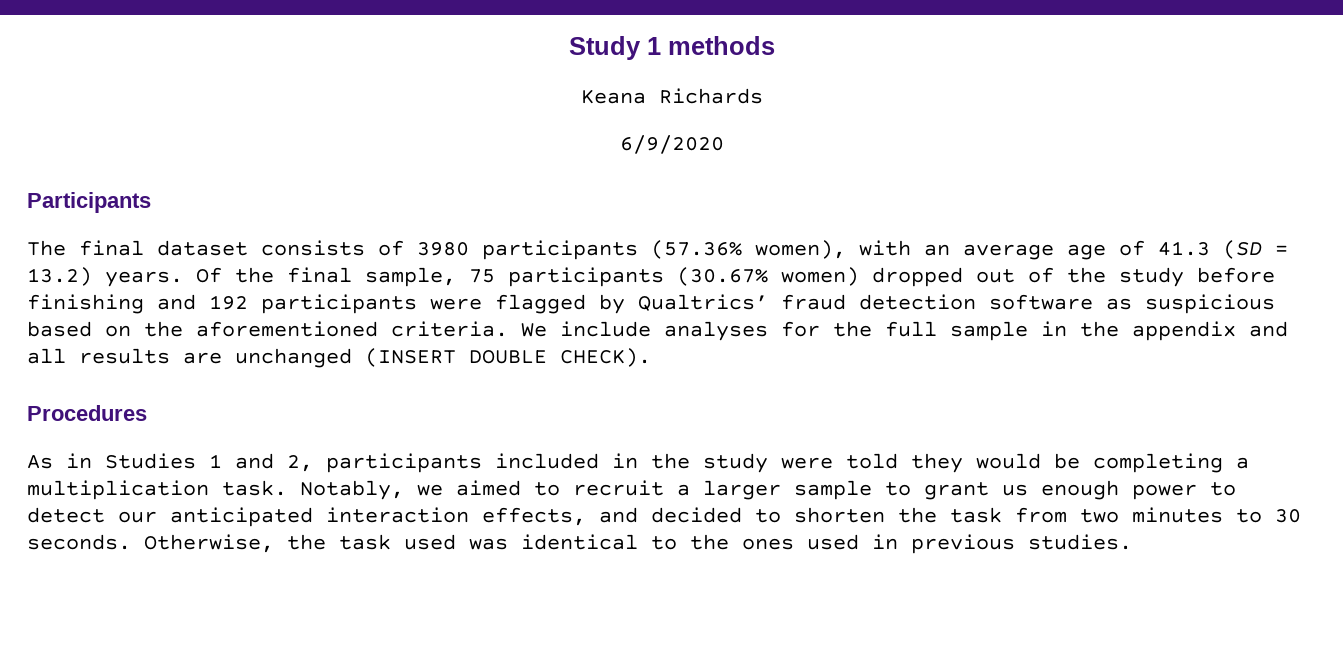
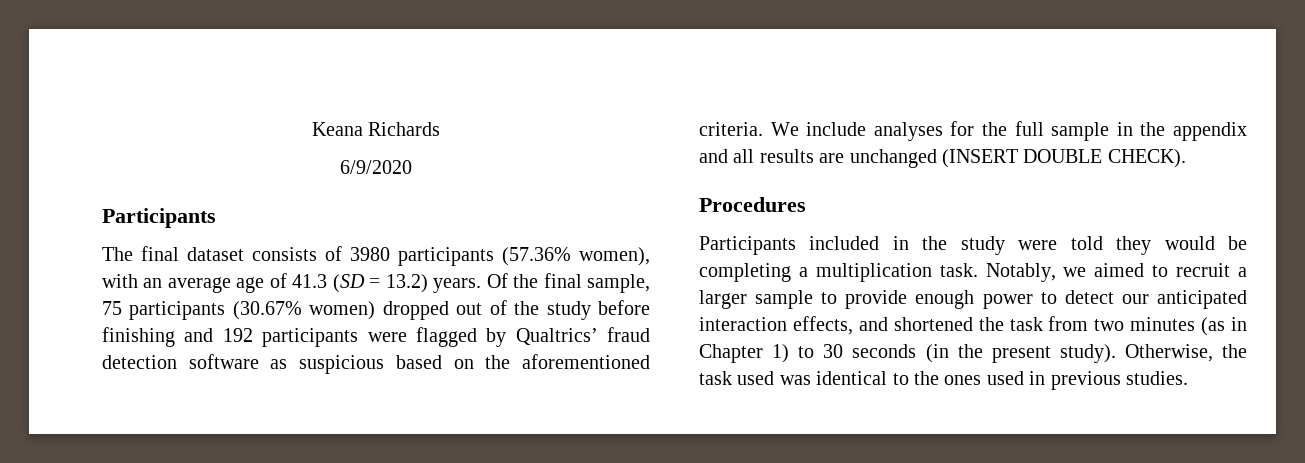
- Study 1 methods
- As in Studies 1 and 2, participants included in the study were told they would be completing a multiplication task.
+ Participants included in the study were told they would be completing a multiplication task.
- Notably, we aimed to recruit a larger sample to grant us enough power to detect our anticipated interaction effects, and decided to shorten the task from two minutes to 30 seconds.
+ Notably, we aimed to recruit a larger sample to provide enough power to detect our anticipated interaction effects, and shortened the task from two minutes (as in Chapter 1) to 30 seconds (in the present study).

